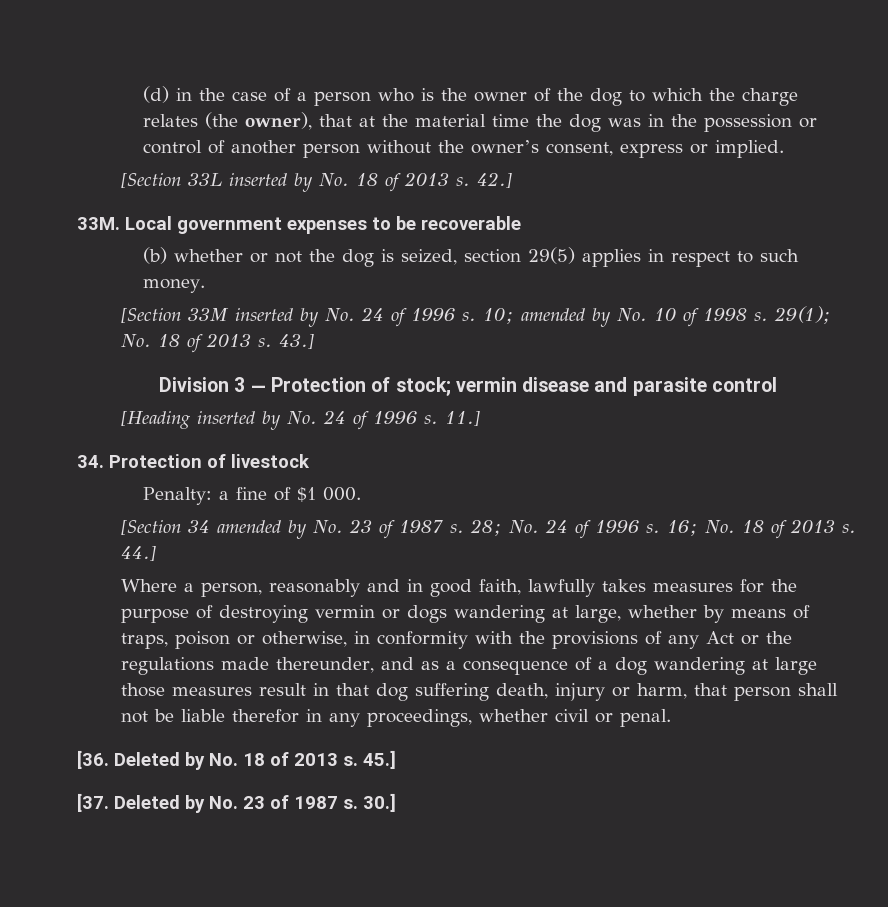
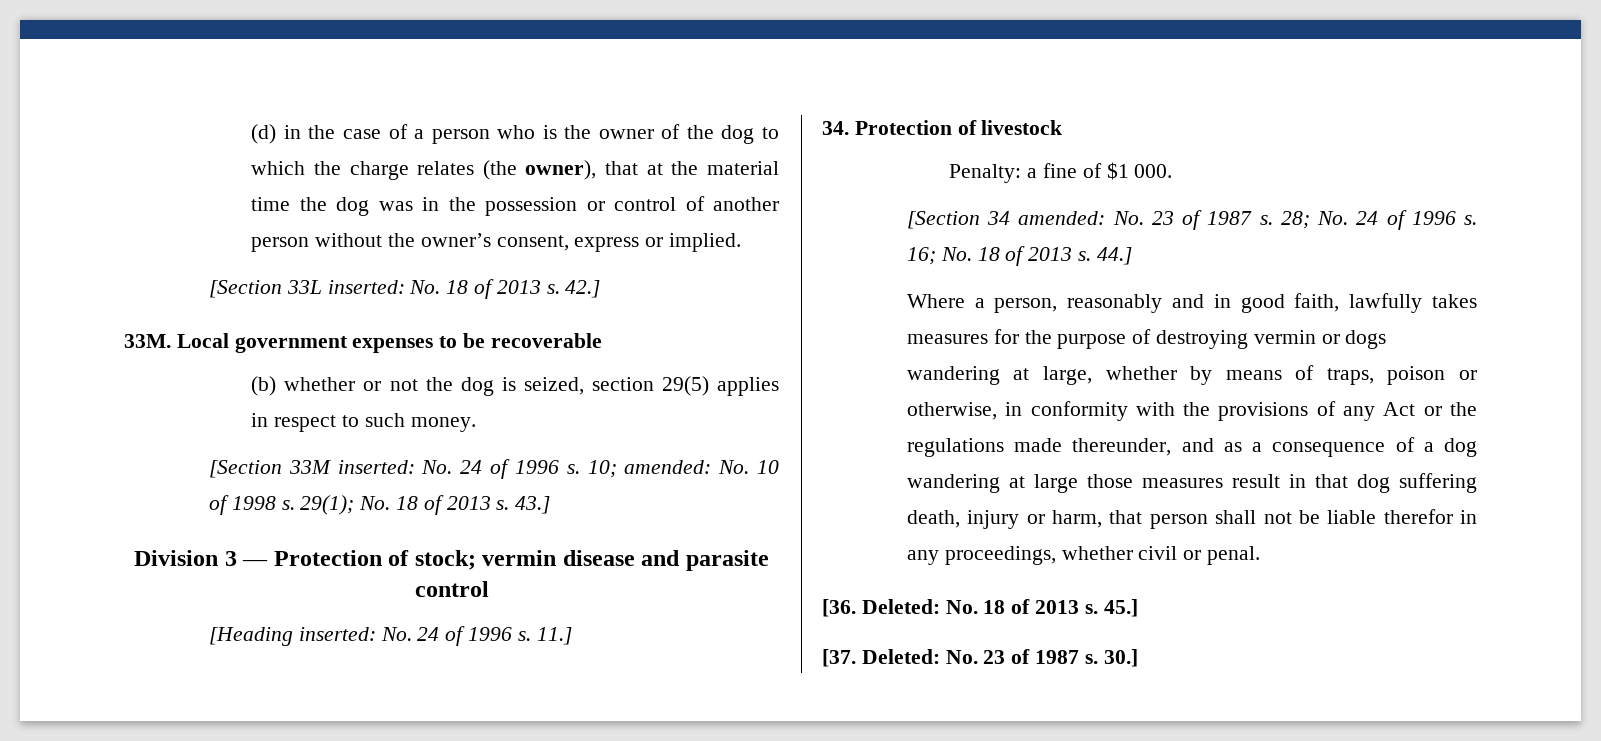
- [Section 33L inserted by No. 18 of 2013 s.
+ [Section 33L inserted: No. 18 of 2013 s.
- [Section 33M inserted by No. 24 of 1996 s.
+ [Section 33M inserted: No. 24 of 1996 s.
- 10; amended by No. 10 of 1998 s.
+ 10; amended: No. 10 of 1998 s.
- [Heading inserted by No. 24 of 1996 s.
+ [Heading inserted: No. 24 of 1996 s.
- [Section 34 amended by No. 23 of 1987 s.
+ [Section 34 amended: No. 23 of 1987 s.
- [36. Deleted by No. 18 of 2013 s.
+ [36. Deleted: No. 18 of 2013 s.
- [37. Deleted by No. 23 of 1987 s.
+ [37. Deleted: No. 23 of 1987 s.

